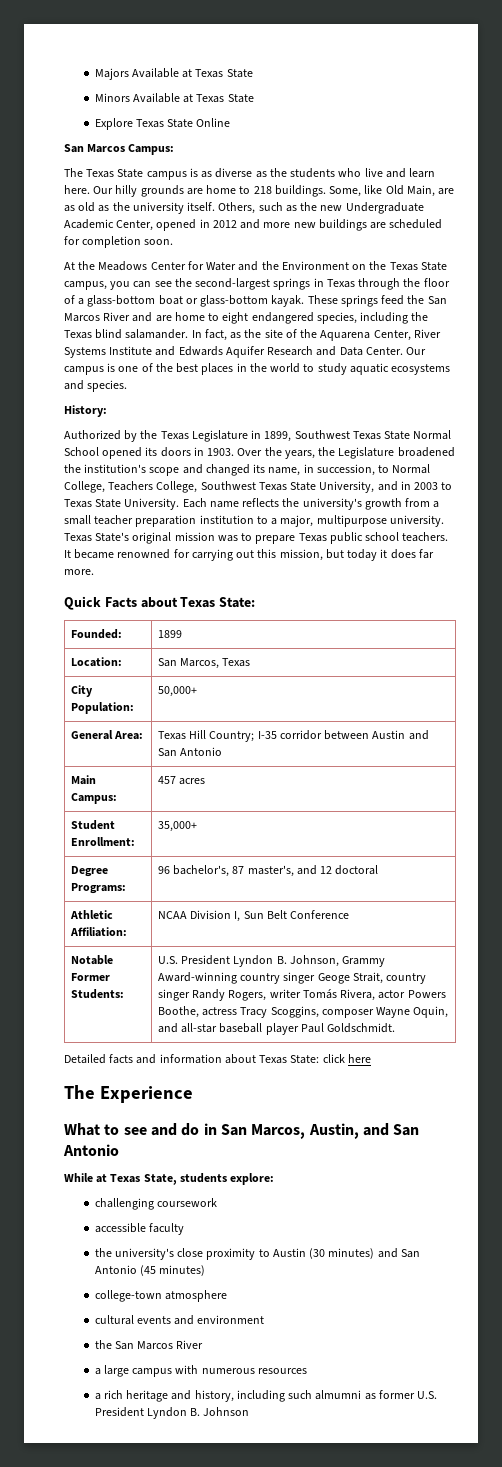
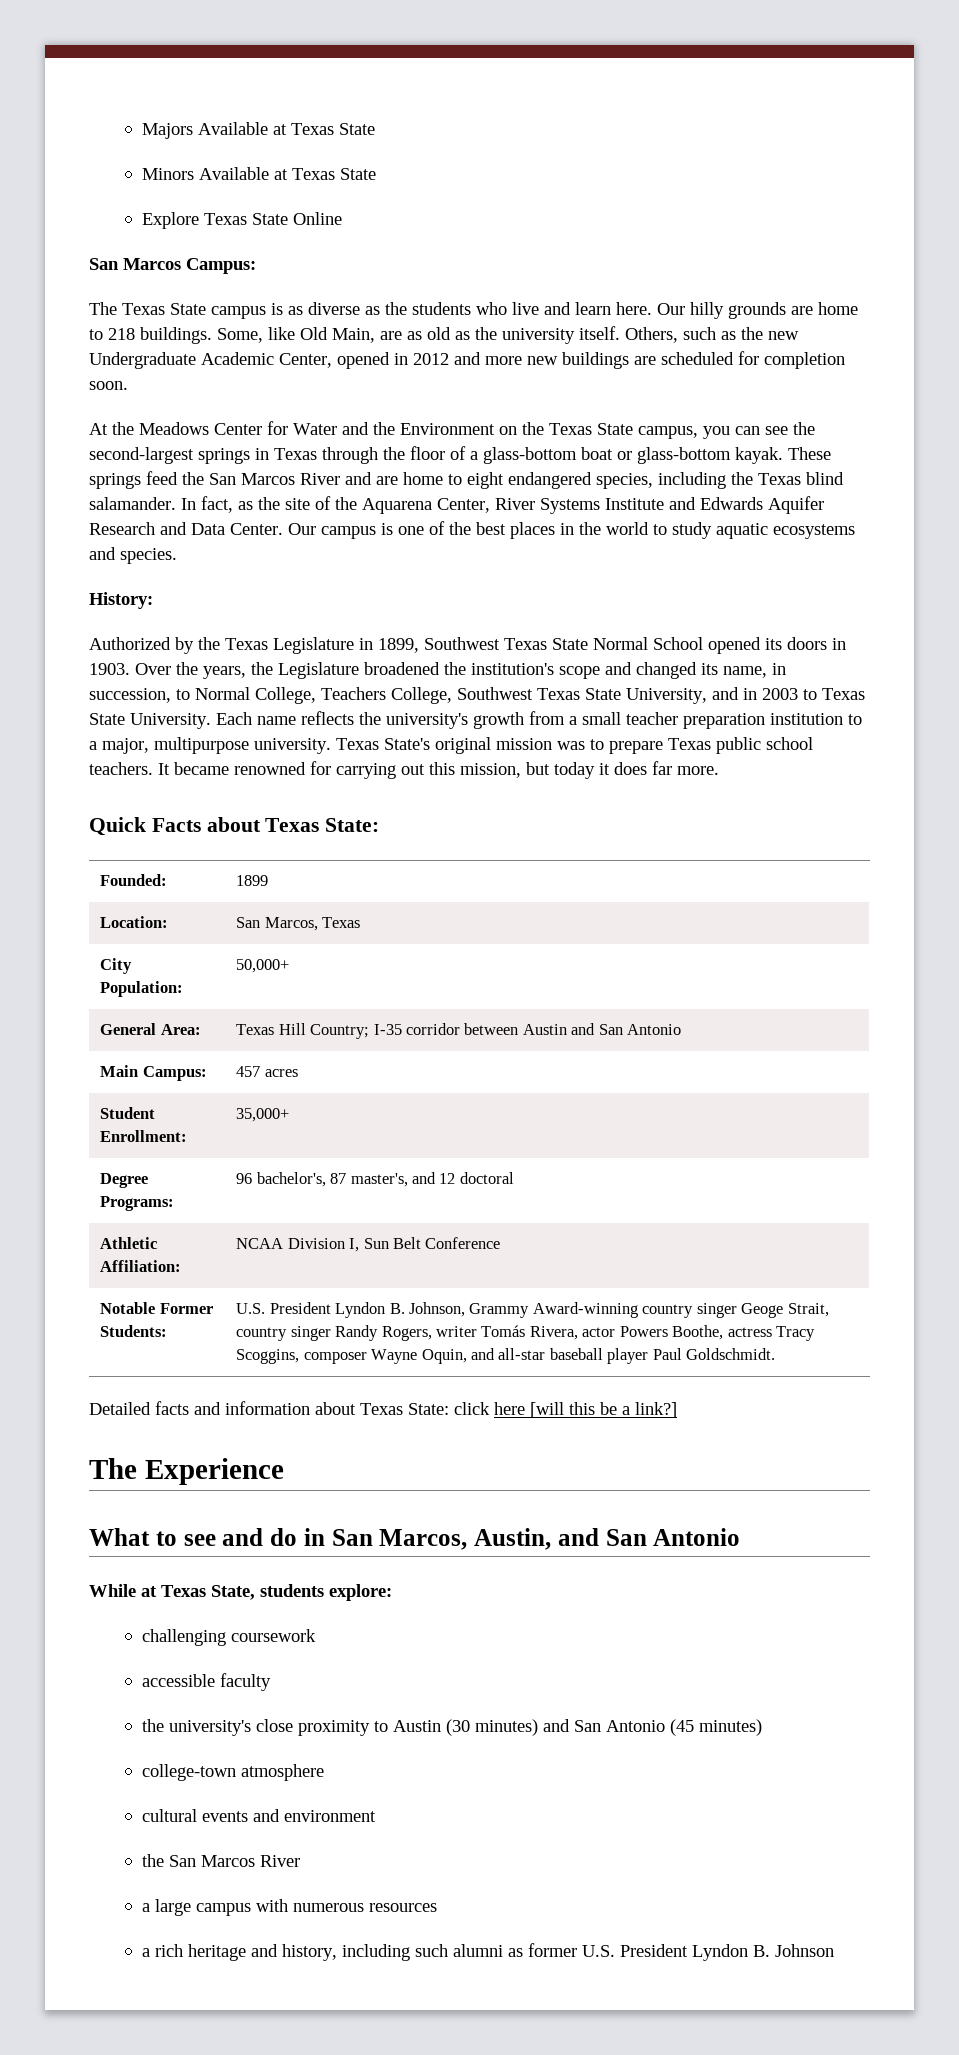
- Detailed facts and information about Texas State: click here
+ Detailed facts and information about Texas State: click here [will this be a link?]
- a rich heritage and history, including such almumni as former U.S. President Lyndon B. Johnson
+ a rich heritage and history, including such alumni as former U.S. President Lyndon B. Johnson

